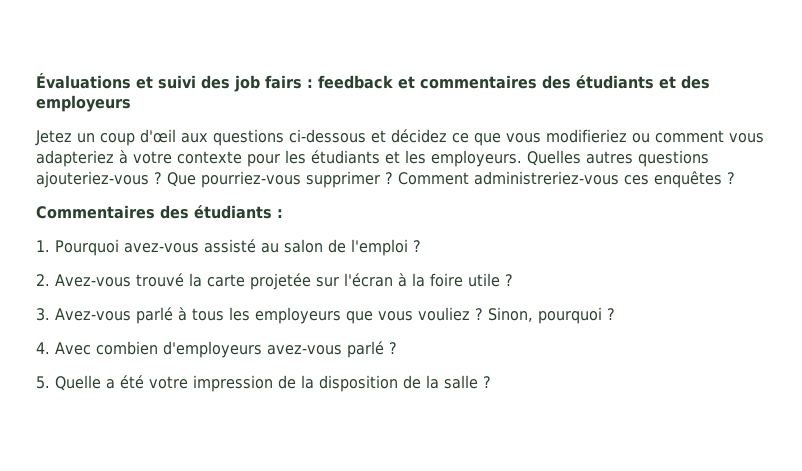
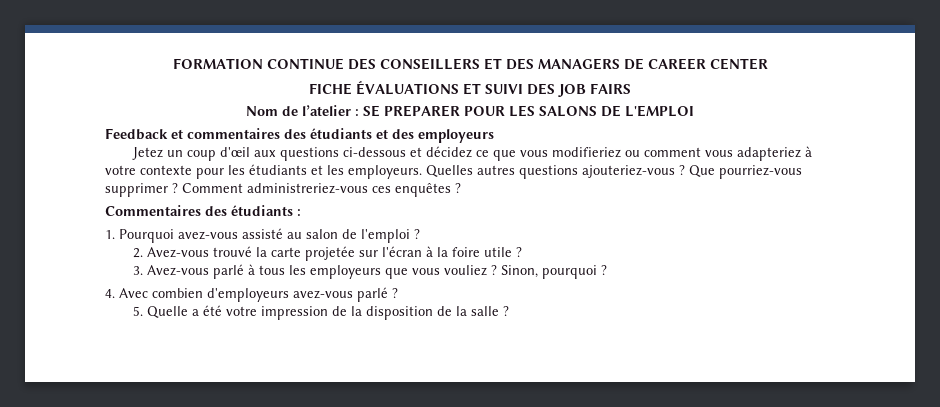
- Évaluations et suivi des job fairs : feedback et commentaires des étudiants et des employeurs
+ FORMATION CONTINUE DES CONSEILLERS ET DES MANAGERS DE CAREER CENTER
+ FICHE ÉVALUATIONS ET SUIVI DES JOB FAIRS
+ Nom de l’atelier : SE PREPARER POUR LES SALONS DE L'EMPLOI
+ Feedback et commentaires des étudiants et des employeurs

